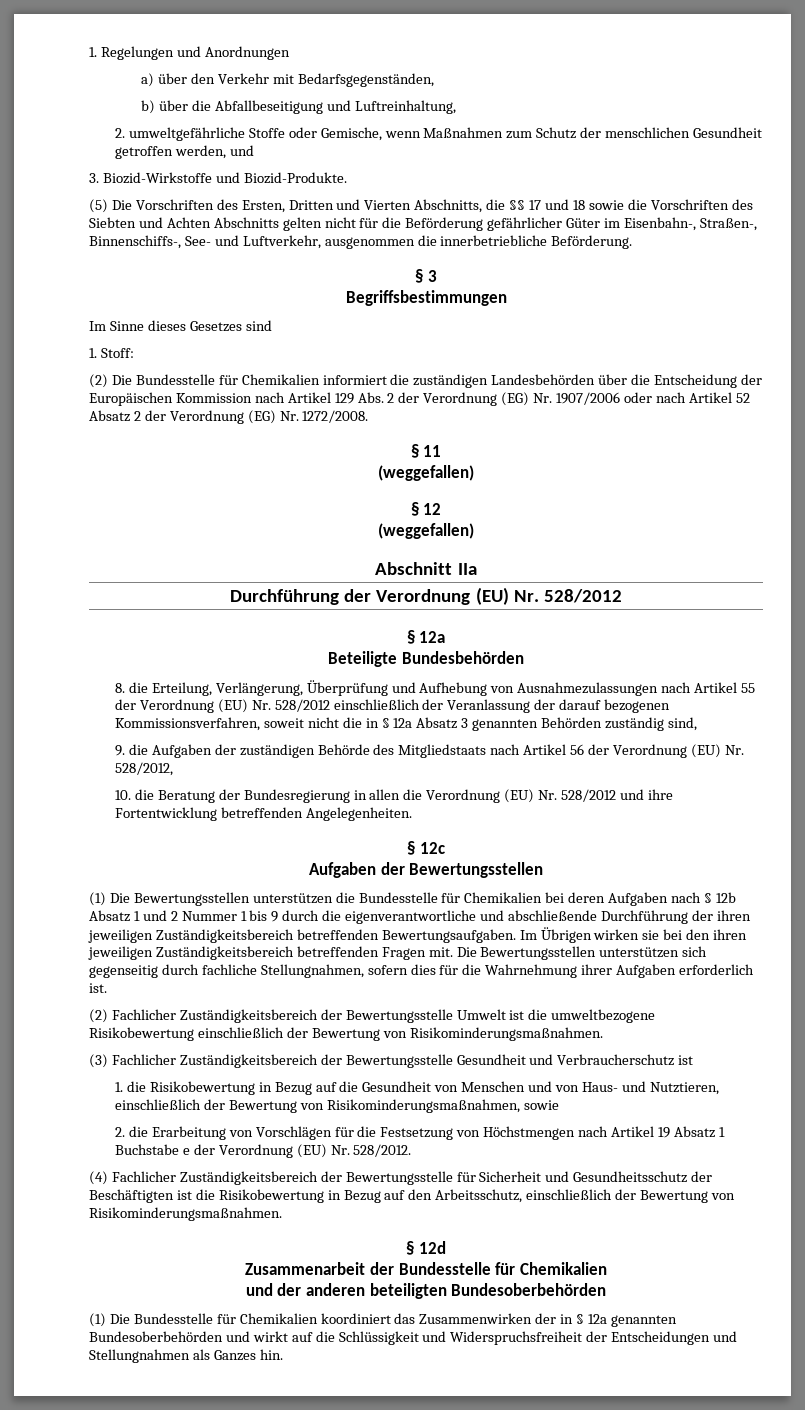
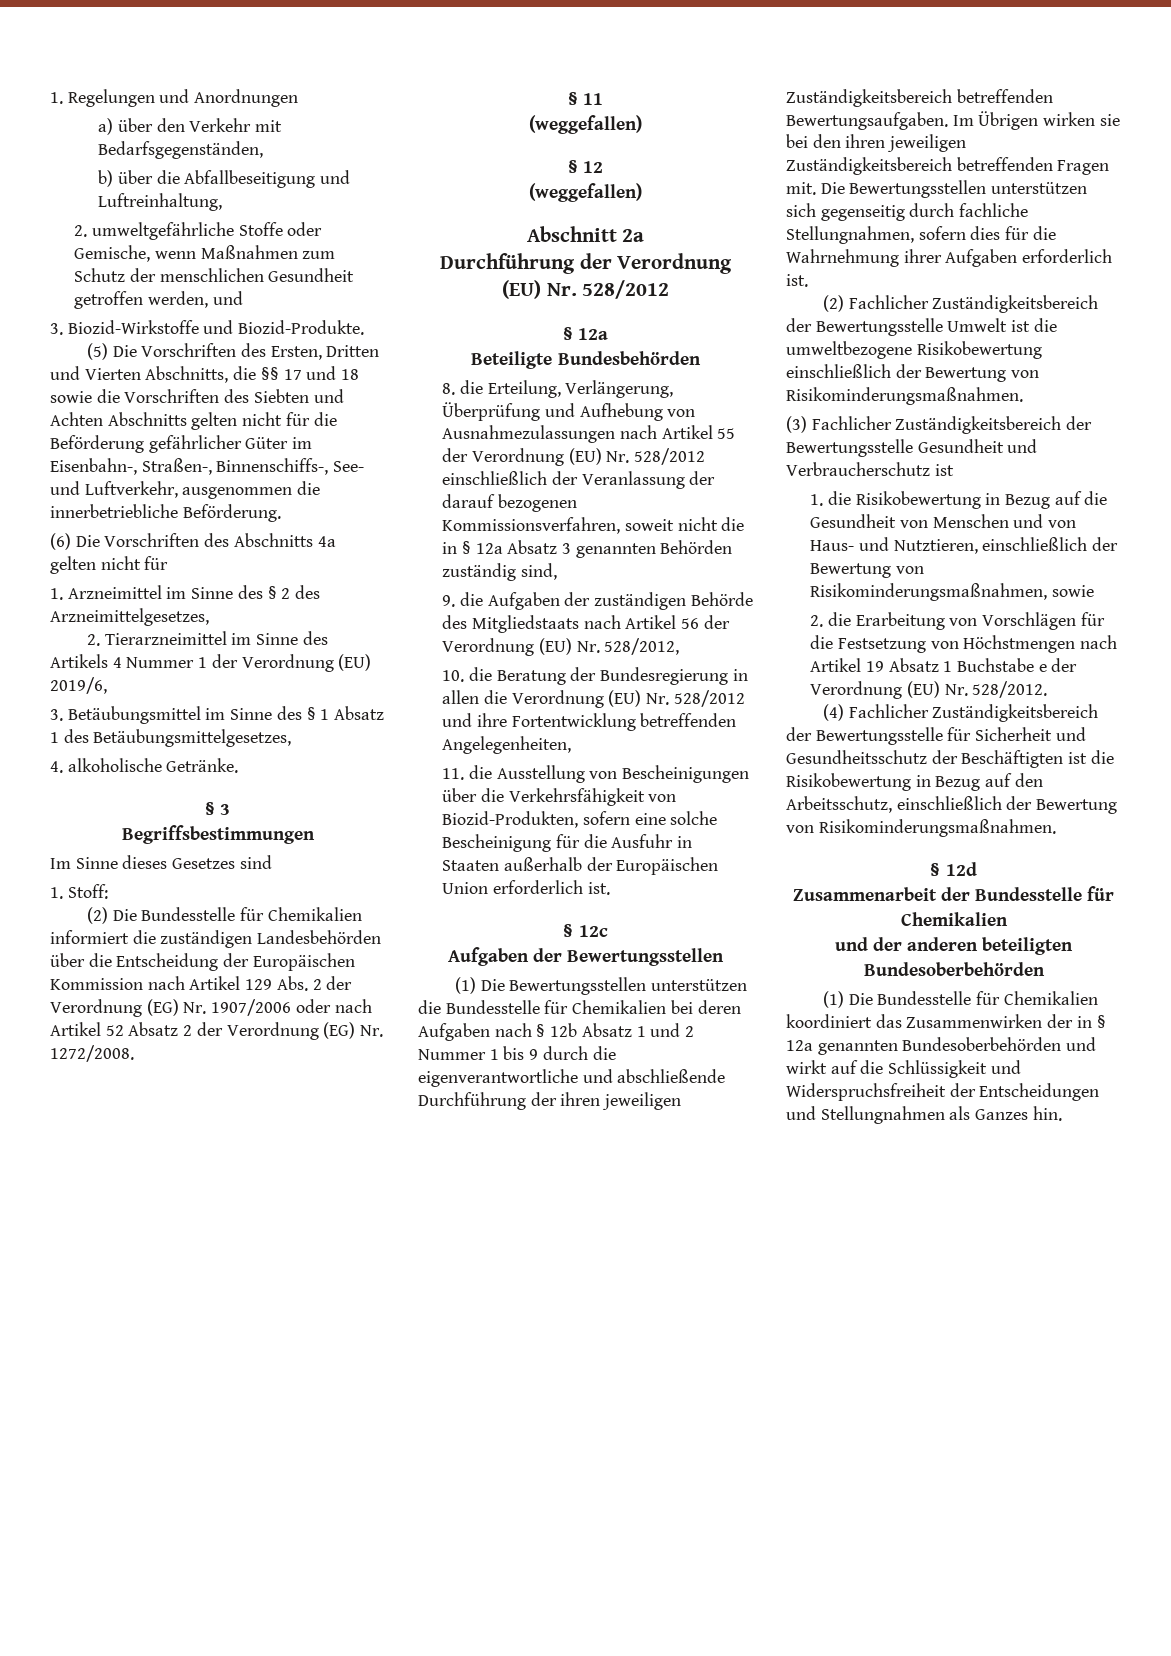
+ (6) Die Vorschriften des Abschnitts 4a gelten nicht für
+ 1. Arzneimittel im Sinne des § 2 des Arzneimittelgesetzes,
+ 2. Tierarzneimittel im Sinne des Artikels 4 Nummer 1 der Verordnung (EU) 2019/6,
+ 3. Betäubungsmittel im Sinne des § 1 Absatz 1 des Betäubungsmittelgesetzes,
+ 4. alkoholische Getränke.
- Abschnitt IIa
+ Abschnitt 2a
- 10. die Beratung der Bundesregierung in allen die Verordnung (EU) Nr. 528/2012 und ihre Fortentwicklung betreffenden Angelegenheiten.
+ 10. die Beratung der Bundesregierung in allen die Verordnung (EU) Nr. 528/2012 und ihre Fortentwicklung betreffenden Angelegenheiten,
+ 11. die Ausstellung von Bescheinigungen über die Verkehrsfähigkeit von Biozid-Produkten, sofern eine solche Bescheinigung für die Ausfuhr in Staaten außerhalb der Europäischen Union erforderlich ist.

